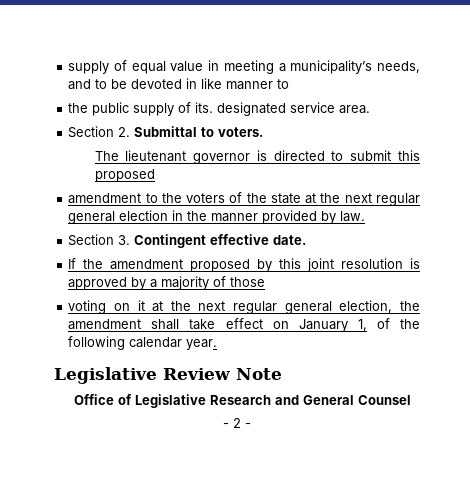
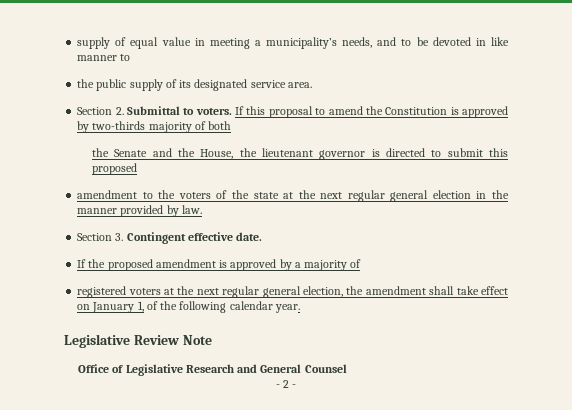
- the public supply of its. designated service area.
+ the public supply of its designated service area.
- Section 2. Submittal to voters.
- The lieutenant governor is directed to submit this proposed
+ Section 2. Submittal to voters. If this proposal to amend the Constitution is approved by two-thirds majority of both
+ the Senate and the House, the lieutenant governor is directed to submit this proposed
- If the amendment proposed by this joint resolution is approved by a majority of those
- voting on it at the next regular general election, the amendment shall take effect on January 1, of the following calendar year.
+ If the proposed amendment is approved by a majority of
+ registered voters at the next regular general election, the amendment shall take effect on January 1, of the following calendar year.

